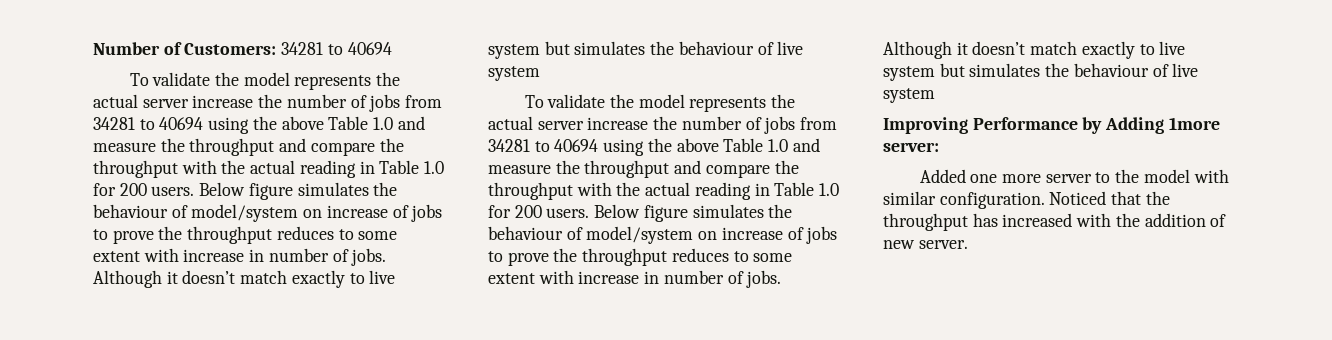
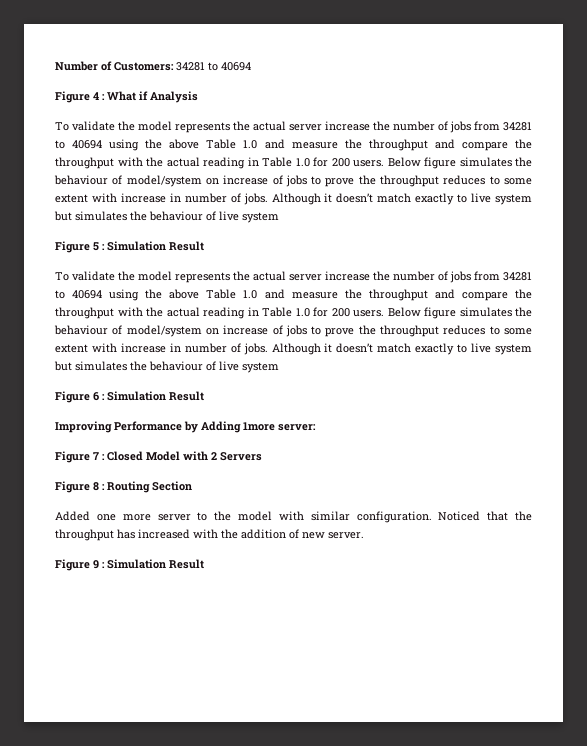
+ Figure 4 : What if Analysis
+ Figure 5 : Simulation Result
+ Figure 6 : Simulation Result
+ Figure 7 : Closed Model with 2 Servers
+ Figure 8 : Routing Section
+ Figure 9 : Simulation Result

